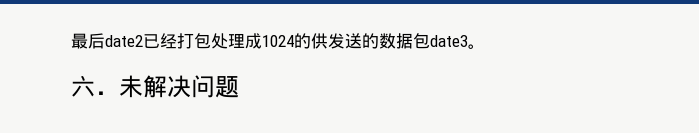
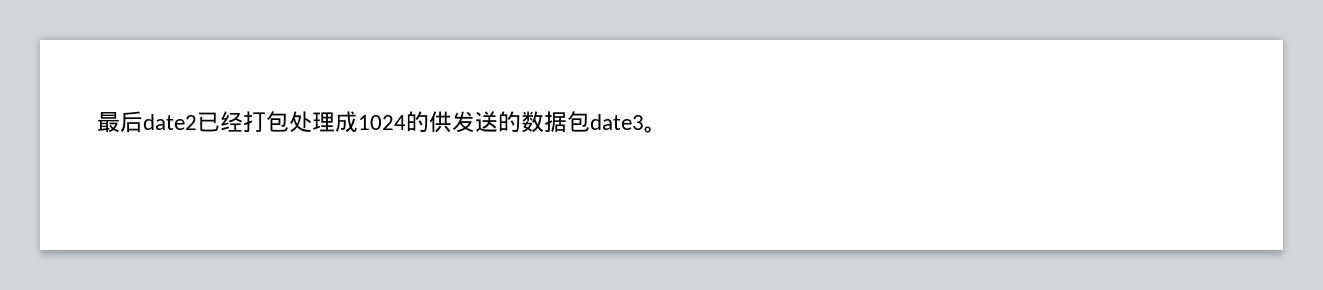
- 六．未解决问题

